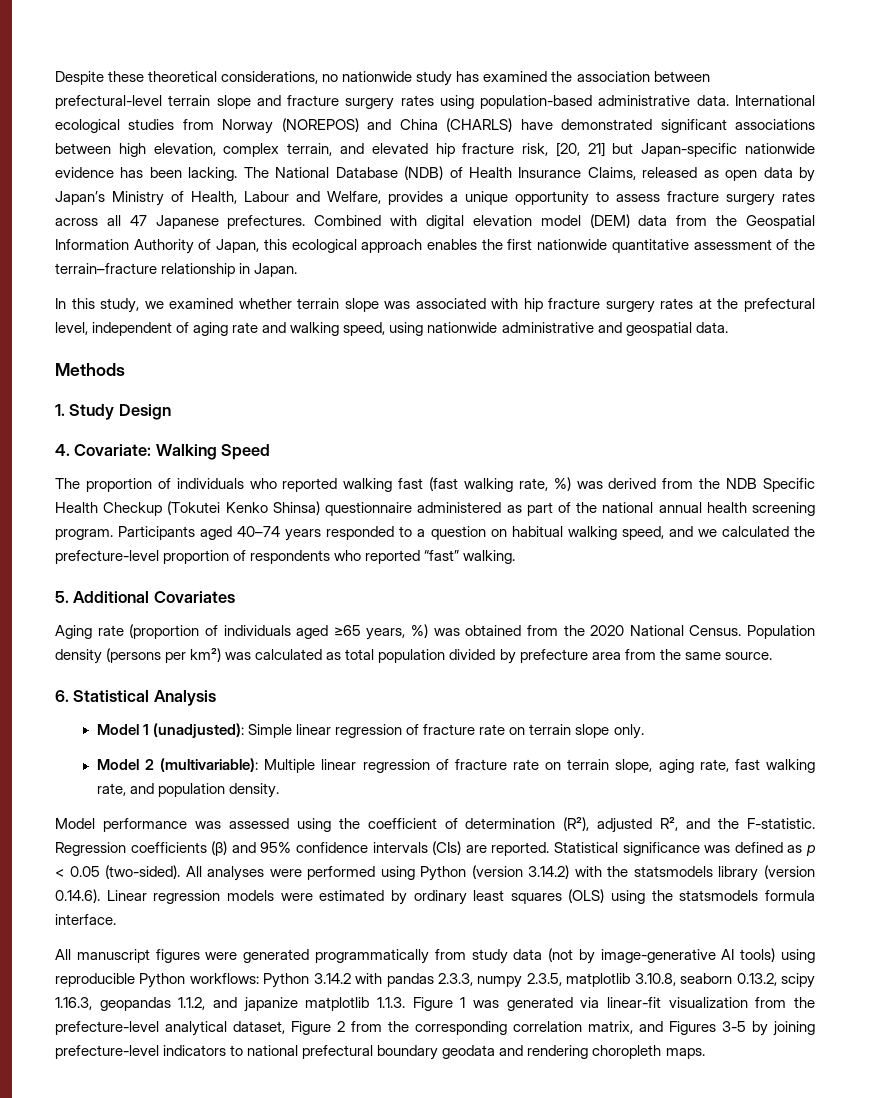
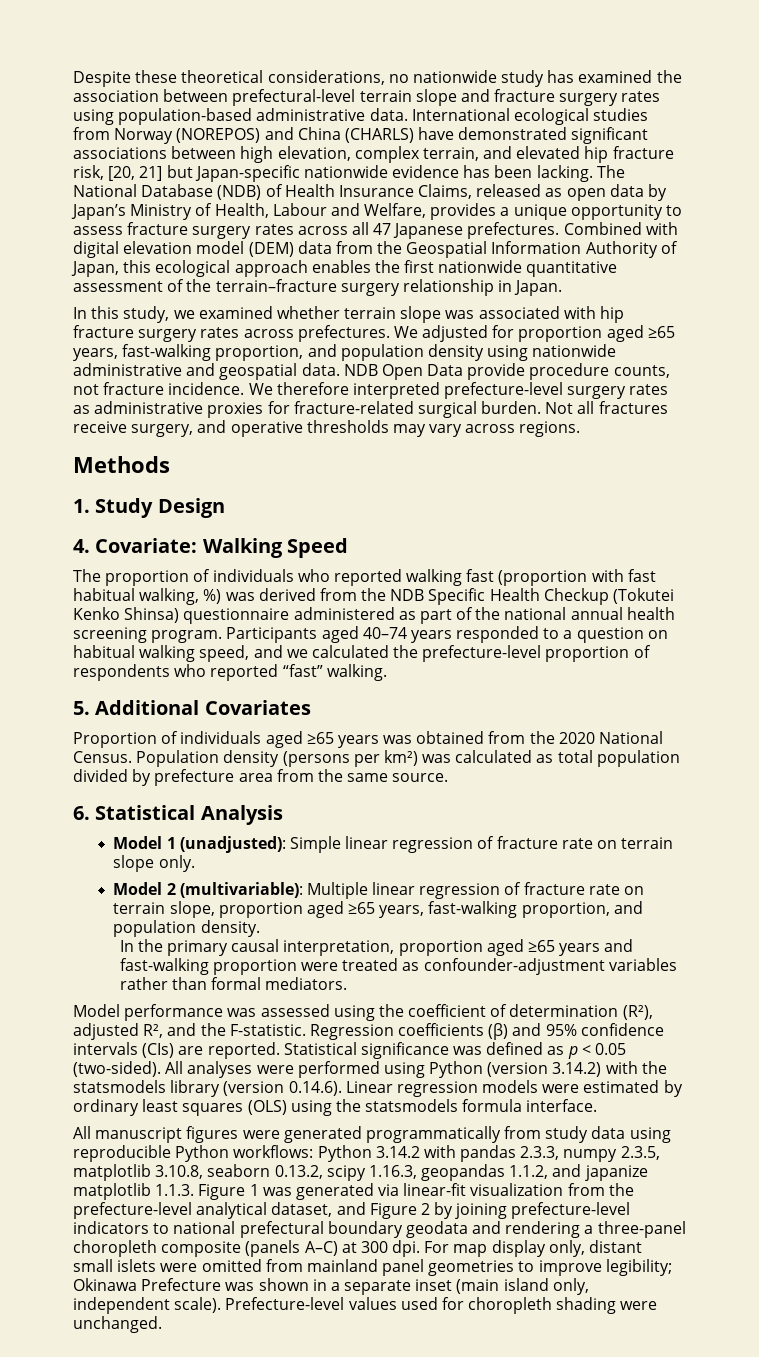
- Combined with digital elevation model (DEM) data from the Geospatial Information Authority of Japan, this ecological approach enables the first nationwide quantitative assessment of the terrain–fracture relationship in Japan.
+ Combined with digital elevation model (DEM) data from the Geospatial Information Authority of Japan, this ecological approach enables the first nationwide quantitative assessment of the terrain–fracture surgery relationship in Japan.
- In this study, we examined whether terrain slope was associated with hip fracture surgery rates at the prefectural level, independent of aging rate and walking speed, using nationwide administrative and geospatial data.
+ In this study, we examined whether terrain slope was associated with hip fracture surgery rates across prefectures. We adjusted for proportion aged ≥65 years, fast-walking proportion, and population density using nationwide administrative and geospatial data. NDB Open Data provide procedure counts, not fracture incidence. We therefore interpreted prefecture-level surgery rates as administrative proxies for fracture-related surgical burden. Not all fractures receive surgery, and operative thresholds may vary across regions.
- The proportion of individuals who reported walking fast (fast walking rate, %) was derived from the NDB Specific Health Checkup (Tokutei Kenko Shinsa) questionnaire administered as part of the national annual health screening program.
+ The proportion of individuals who reported walking fast (proportion with fast habitual walking, %) was derived from the NDB Specific Health Checkup (Tokutei Kenko Shinsa) questionnaire administered as part of the national annual health screening program.
- Aging rate (proportion of individuals aged ≥65 years, %) was obtained from the 2020 National Census.
+ Proportion of individuals aged ≥65 years was obtained from the 2020 National Census.
- Model 2 (multivariable): Multiple linear regression of fracture rate on terrain slope, aging rate, fast walking rate, and population density.
+ Model 2 (multivariable): Multiple linear regression of fracture rate on terrain slope, proportion aged ≥65 years, fast-walking proportion, and population density.
+ In the primary causal interpretation, proportion aged ≥65 years and fast-walking proportion were treated as confounder-adjustment variables rather than formal mediators.
- All manuscript figures were generated programmatically from study data (not by image-generative AI tools) using reproducible Python workflows: Python 3.14.2 with pandas 2.3.3, numpy 2.3.5, matplotlib 3.10.8, seaborn 0.13.2, scipy 1.16.3, geopandas 1.1.2, and japanize matplotlib 1.1.3. Figure 1 was generated via linear-fit visualization from the prefecture-level analytical dataset, Figure 2 from the corresponding correlation matrix, and Figures 3-5 by joining prefecture-level indicators to national prefectural boundary geodata and rendering choropleth maps.
+ All manuscript figures were generated programmatically from study data using reproducible Python workflows: Python 3.14.2 with pandas 2.3.3, numpy 2.3.5, matplotlib 3.10.8, seaborn 0.13.2, scipy 1.16.3, geopandas 1.1.2, and japanize matplotlib 1.1.3. Figure 1 was generated via linear-fit visualization from the prefecture-level analytical dataset, and Figure 2 by joining prefecture-level indicators to national prefectural boundary geodata and rendering a three-panel choropleth composite (panels A–C) at 300 dpi. For map display only, distant small islets were omitted from mainland panel geometries to improve legibility; Okinawa Prefecture was shown in a separate inset (main island only, independent scale). Prefecture-level values used for choropleth shading were unchanged.

